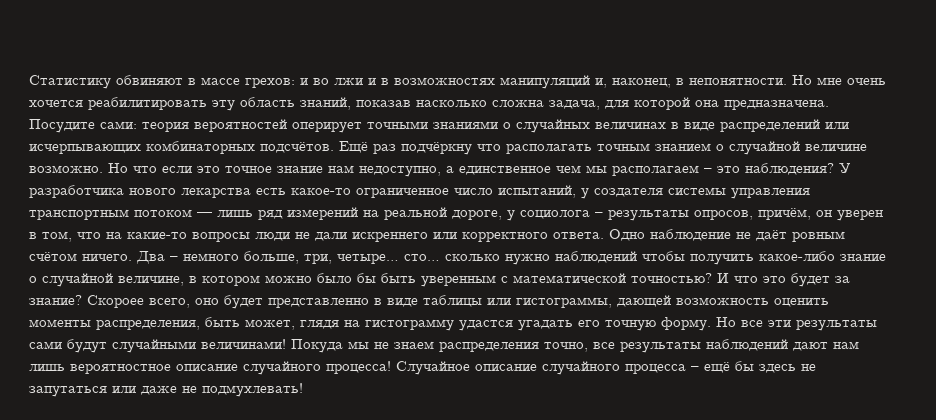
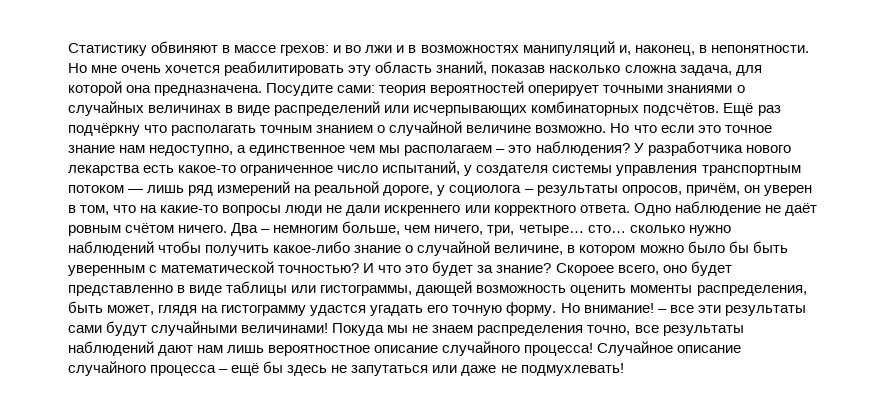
- Два – немного больше, три, четыре… сто… сколько нужно наблюдений чтобы получить какое-либо знание о случайной величине, в котором можно было бы быть уверенным с математической точностью?
+ Два – немногим больше, чем ничего, три, четыре… сто… сколько нужно наблюдений чтобы получить какое-либо знание о случайной величине, в котором можно было бы быть уверенным с математической точностью?
- Но все эти результаты сами будут случайными величинами!
+ Но внимание! – все эти результаты сами будут случайными величинами!

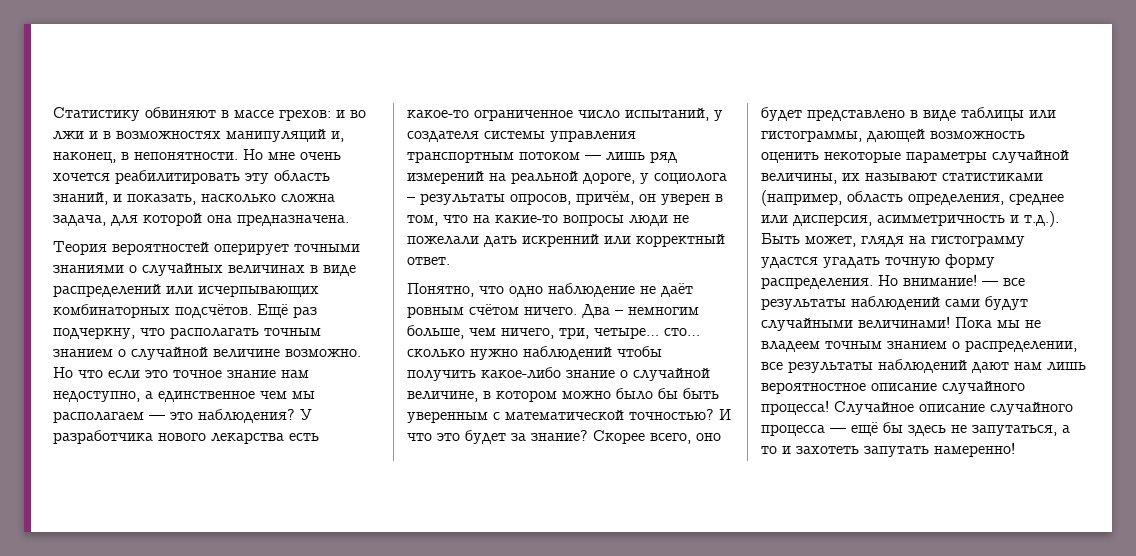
- Но мне очень хочется реабилитировать эту область знаний, показав насколько сложна задача, для которой она предназначена. Посудите сами: теория вероятностей оперирует точными знаниями о случайных величинах в виде распределений или исчерпывающих комбинаторных подсчётов.
+ Но мне очень хочется реабилитировать эту область знаний, и показать, насколько сложна задача, для которой она предназначена.
+ Теория вероятностей оперирует точными знаниями о случайных величинах в виде распределений или исчерпывающих комбинаторных подсчётов.
- Ещё раз подчёркну что располагать точным знанием о случайной величине возможно.
+ Ещё раз подчеркну, что располагать точным знанием о случайной величине возможно.
- Но что если это точное знание нам недоступно, а единственное чем мы располагаем – это наблюдения?
+ Но что если это точное знание нам недоступно, а единственное чем мы располагаем — это наблюдения?
- У разработчика нового лекарства есть какое-то ограниченное число испытаний, у создателя системы управления транспортным потоком — лишь ряд измерений на реальной дороге, у социолога – результаты опросов, причём, он уверен в том, что на какие-то вопросы люди не дали искреннего или корректного ответа. Одно наблюдение не даёт ровным счётом ничего.
+ У разработчика нового лекарства есть какое-то ограниченное число испытаний, у создателя системы управления транспортным потоком — лишь ряд измерений на реальной дороге, у социолога – результаты опросов, причём, он уверен в том, что на какие-то вопросы люди не пожелали дать искренний или корректный ответ.
+ Понятно, что одно наблюдение не даёт ровным счётом ничего.
- Скороее всего, оно будет представленно в виде таблицы или гистограммы, дающей возможность оценить моменты распределения, быть может, глядя на гистограмму удастся угадать его точную форму. Но внимание! – все эти результаты сами будут случайными величинами!
+ Скорее всего, оно будет представлено в виде таблицы или гистограммы, дающей возможность оценить некоторые параметры случайной величины, их называют статистиками (например, область определения, среднее или дисперсия, асимметричность и т.д.). Быть может, глядя на гистограмму удастся угадать точную форму распределения. Но внимание! — все результаты наблюдений сами будут случайными величинами!
- Покуда мы не знаем распределения точно, все результаты наблюдений дают нам лишь вероятностное описание случайного процесса!
+ Пока мы не владеем точным знанием о распределении, все результаты наблюдений дают нам лишь вероятностное описание случайного процесса!
- Случайное описание случайного процесса – ещё бы здесь не запутаться или даже не подмухлевать!
+ Случайное описание случайного процесса — ещё бы здесь не запутаться, а то и захотеть запутать намеренно!

